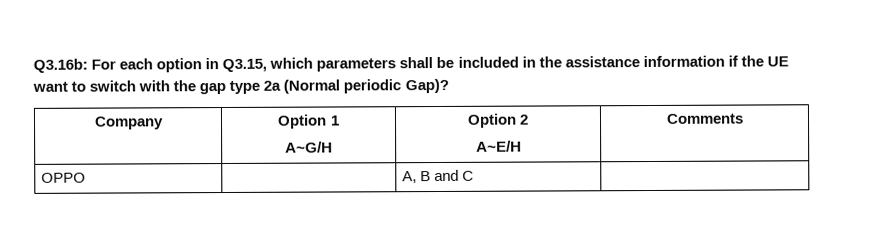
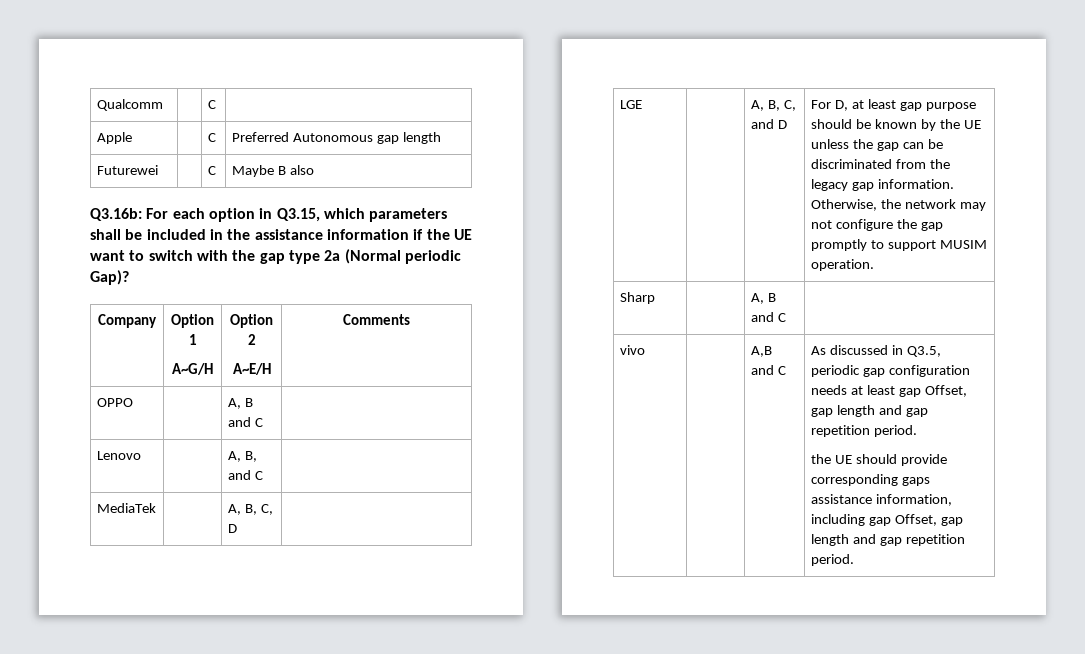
+ Qualcomm | | C |
+ Apple | | C | Preferred Autonomous gap length
+ Futurewei | | C | Maybe B also
+ Lenovo | | A, B, and C |
+ MediaTek | | A, B, C, D |
+ LGE | | A, B, C, and D | For D, at least gap purpose should be known by the UE unless the gap can be discriminated from the legacy gap information. Otherwise, the network may not configure the gap promptly to support MUSIM operation.
+ Sharp | | A, B and C |
+ vivo | | A,B and C | As discussed in Q3.5, periodic gap configuration needs at least gap Offset, gap length and gap repetition period.
+ the UE should provide corresponding gaps assistance information, including gap Offset, gap length and gap repetition period.

